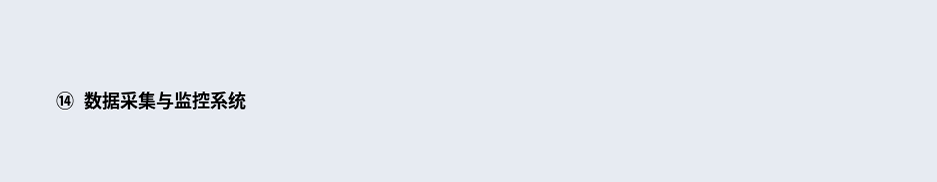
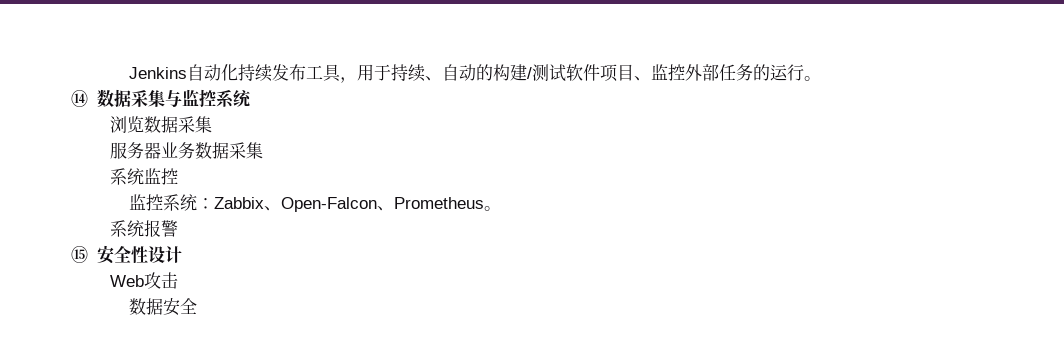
+ Jenkins自动化持续发布工具，用于持续、自动的构建/测试软件项目、监控外部任务的运行。
+ 浏览数据采集
+ 服务器业务数据采集
+ 系统监控
+ 监控系统：Zabbix、Open-Falcon、Prometheus。
+ 系统报警
+ ⑮安全性设计
+ Web攻击
+ 数据安全

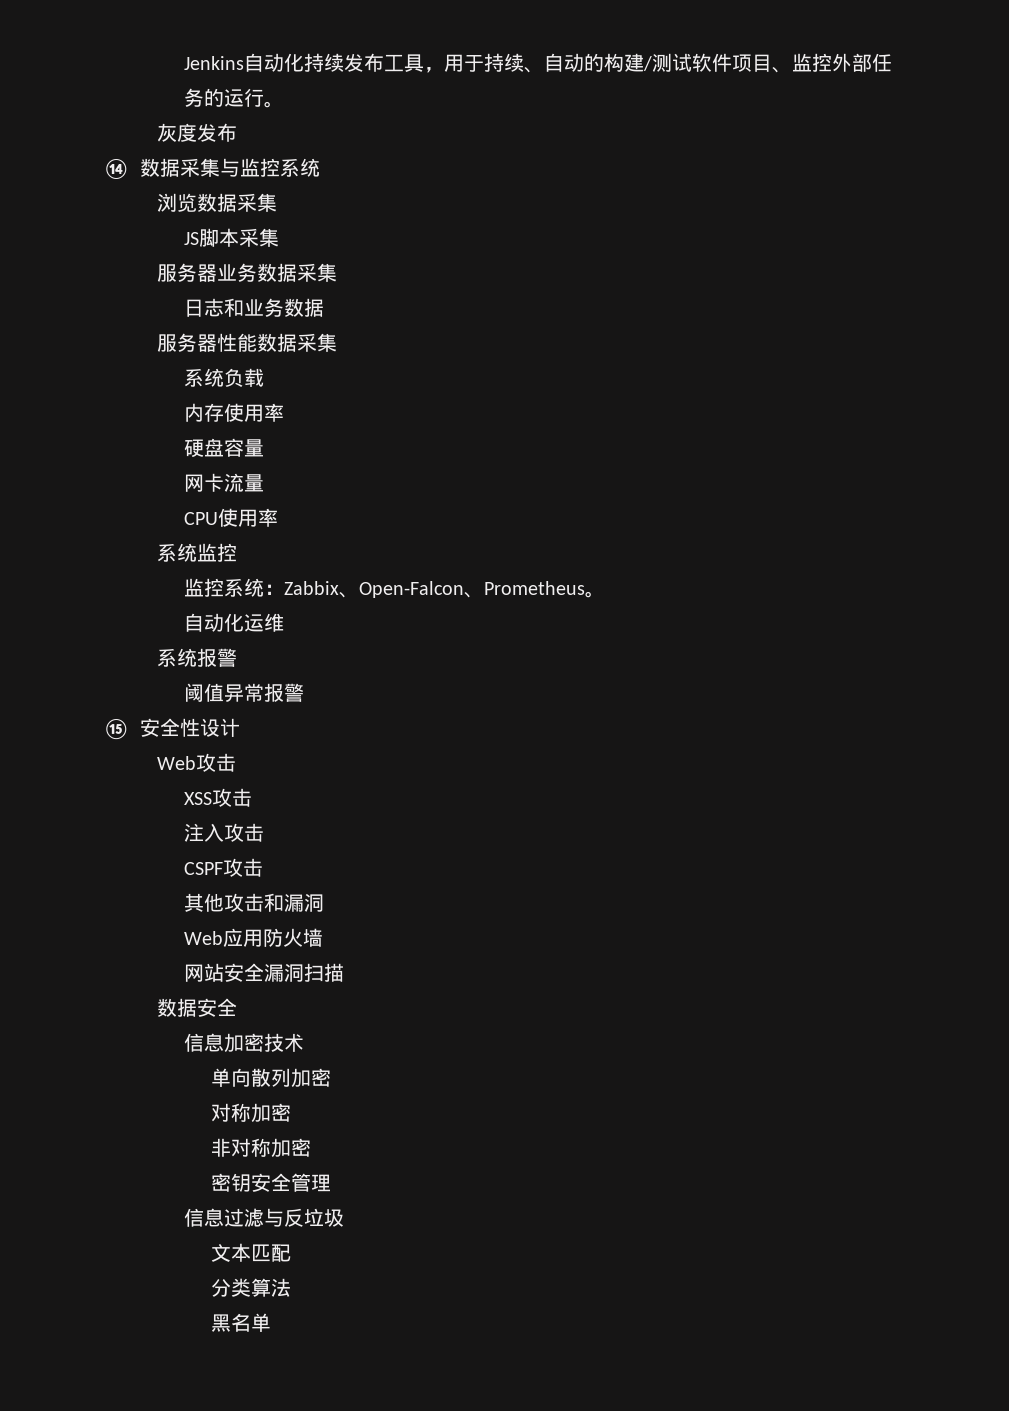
+ 灰度发布
+ JS脚本采集
+ 日志和业务数据
+ 服务器性能数据采集
+ 系统负载
+ 内存使用率
+ 硬盘容量
+ 网卡流量
+ CPU使用率
+ 自动化运维
+ 阈值异常报警
+ XSS攻击
+ 注入攻击
+ CSPF攻击
+ 其他攻击和漏洞
+ Web应用防火墙
+ 网站安全漏洞扫描
  数据安全
+ 信息加密技术
+ 单向散列加密
+ 对称加密
+ 非对称加密
+ 密钥安全管理
+ 信息过滤与反垃圾
+ 文本匹配
+ 分类算法
+ 黑名单

